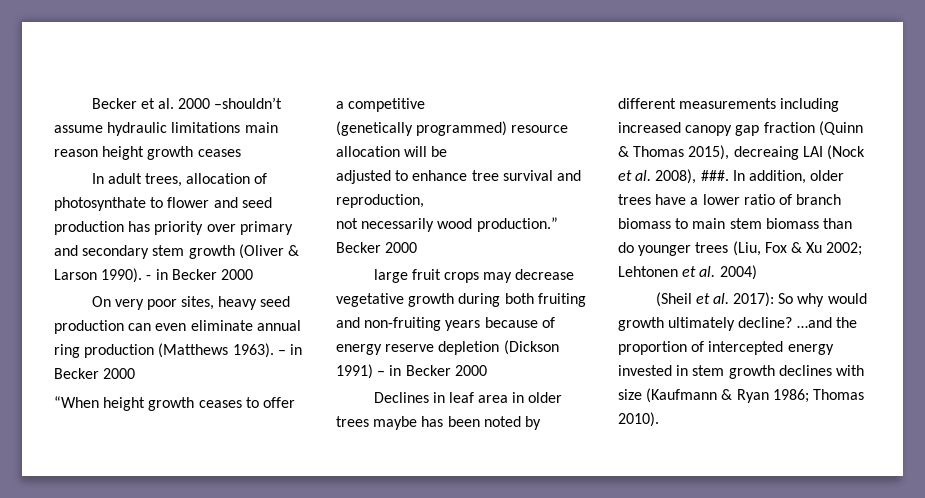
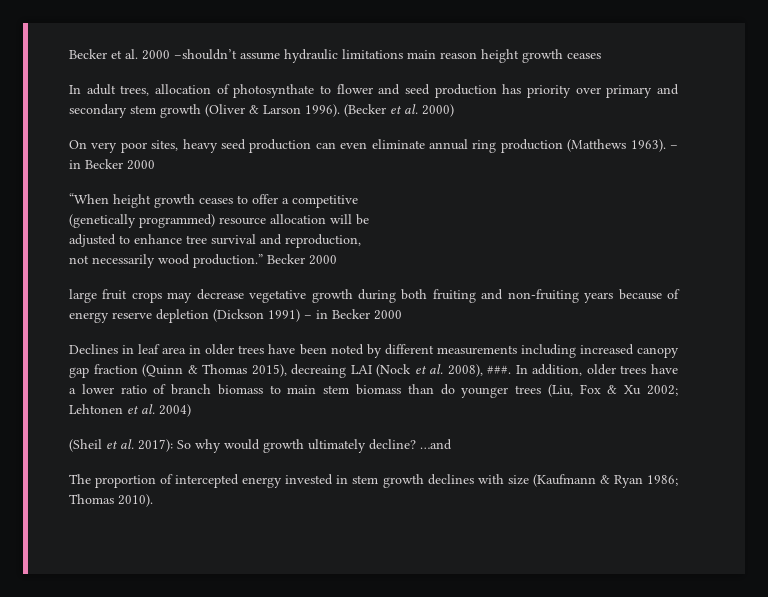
- In adult trees, allocation of photosynthate to flower and seed production has priority over primary and secondary stem growth (Oliver & Larson 1990). - in Becker 2000
+ In adult trees, allocation of photosynthate to flower and seed production has priority over primary and secondary stem growth (Oliver & Larson 1996). (Becker et al. 2000)
- Declines in leaf area in older trees maybe has been noted by different measurements including increased canopy gap fraction (Quinn & Thomas 2015), decreaing LAI (Nock et al. 2008), ###.
+ Declines in leaf area in older trees have been noted by different measurements including increased canopy gap fraction (Quinn & Thomas 2015), decreaing LAI (Nock et al. 2008), ###.
- …and the proportion of intercepted energy invested in stem growth declines with size (Kaufmann & Ryan 1986; Thomas 2010).
+ …and
+ The proportion of intercepted energy invested in stem growth declines with size (Kaufmann & Ryan 1986; Thomas 2010).

